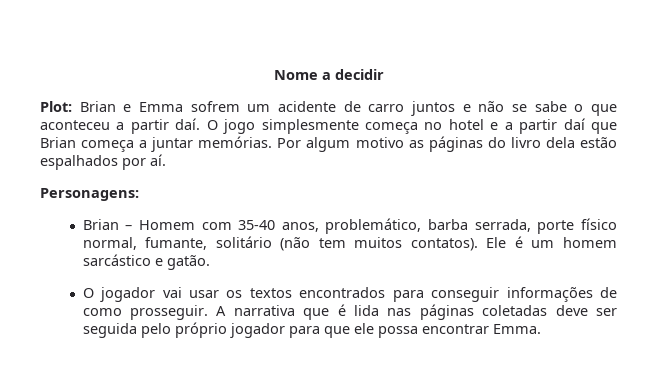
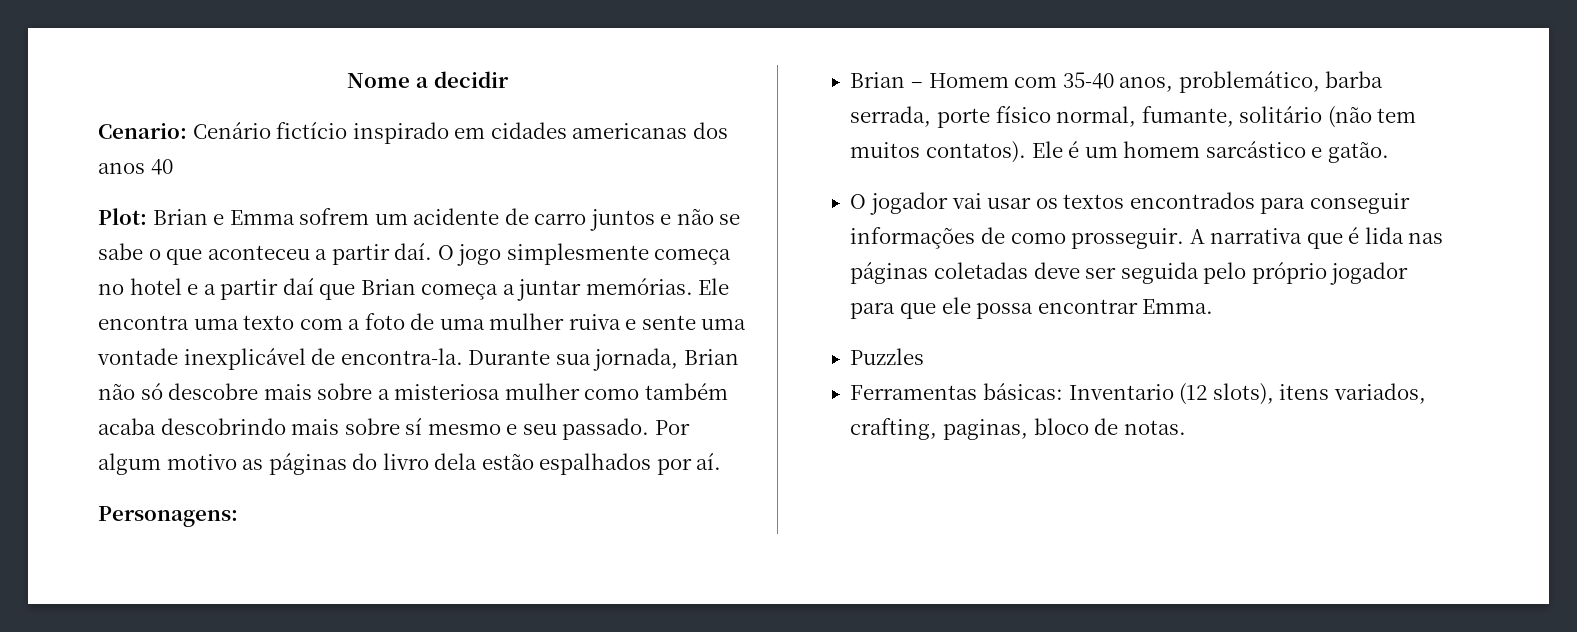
+ Cenario: Cenário fictício inspirado em cidades americanas dos anos 40
+ Ele encontra uma texto com a foto de uma mulher ruiva e sente uma vontade inexplicável de encontra-la. Durante sua jornada, Brian não só descobre mais sobre a misteriosa mulher como também acaba descobrindo mais sobre sí mesmo e seu passado.
+ Puzzles
+ Ferramentas básicas: Inventario (12 slots), itens variados, crafting, paginas, bloco de notas.

